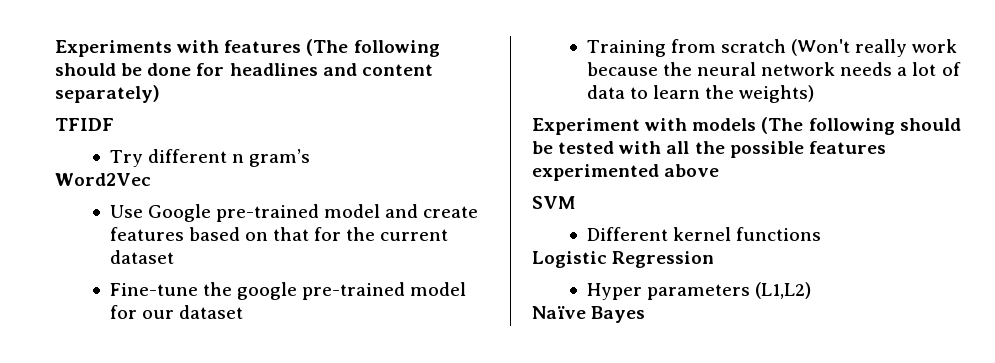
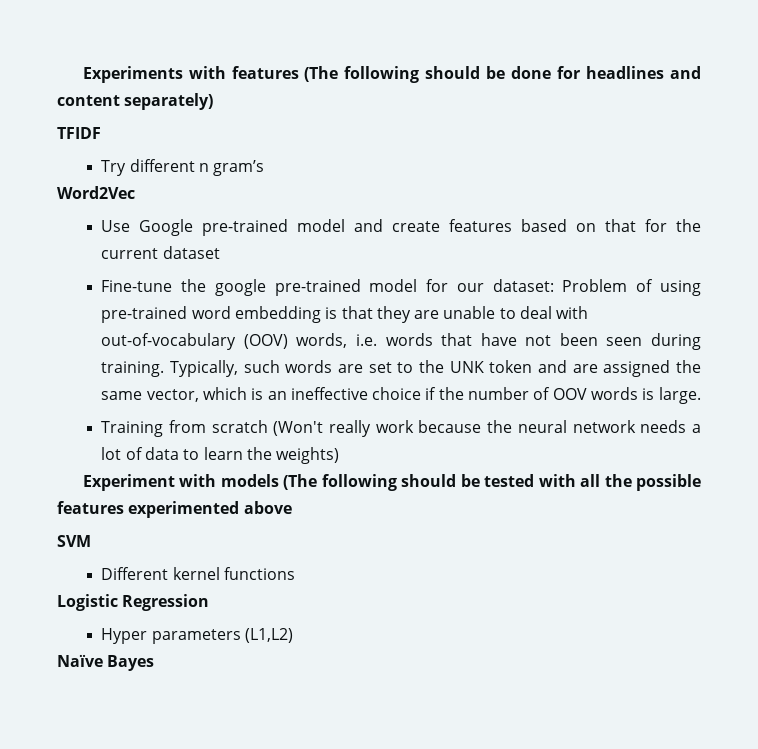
- Fine-tune the google pre-trained model for our dataset
+ Fine-tune the google pre-trained model for our dataset: Problem of using pre-trained word embedding is that they are unable to deal with out-of-vocabulary (OOV) words, i.e. words that have not been seen during training. Typically, such words are set to the UNK token and are assigned the same vector, which is an ineffective choice if the number of OOV words is large.

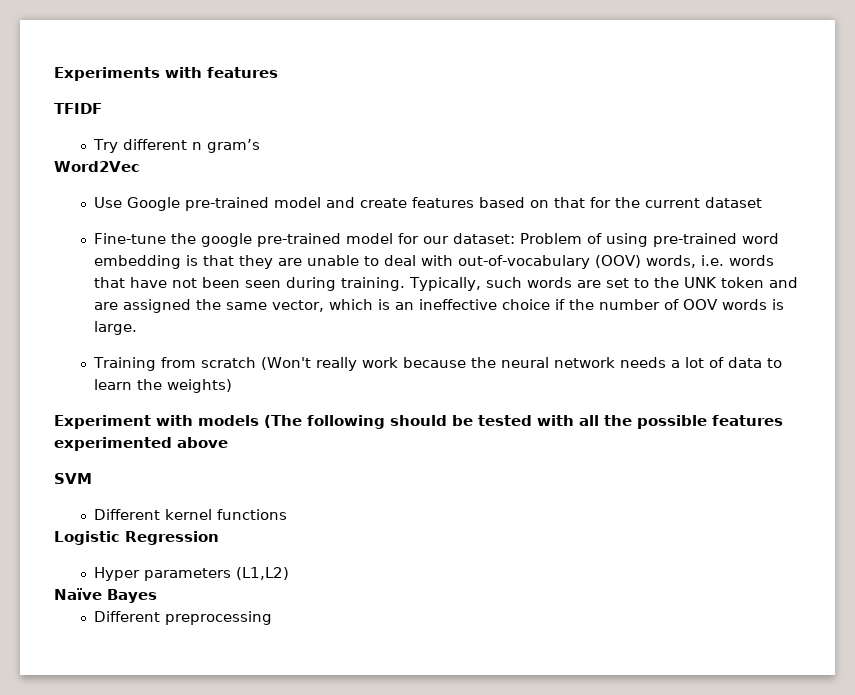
- Experiments with features (The following should be done for headlines and content separately)
+ Experiments with features
+ Different preprocessing

